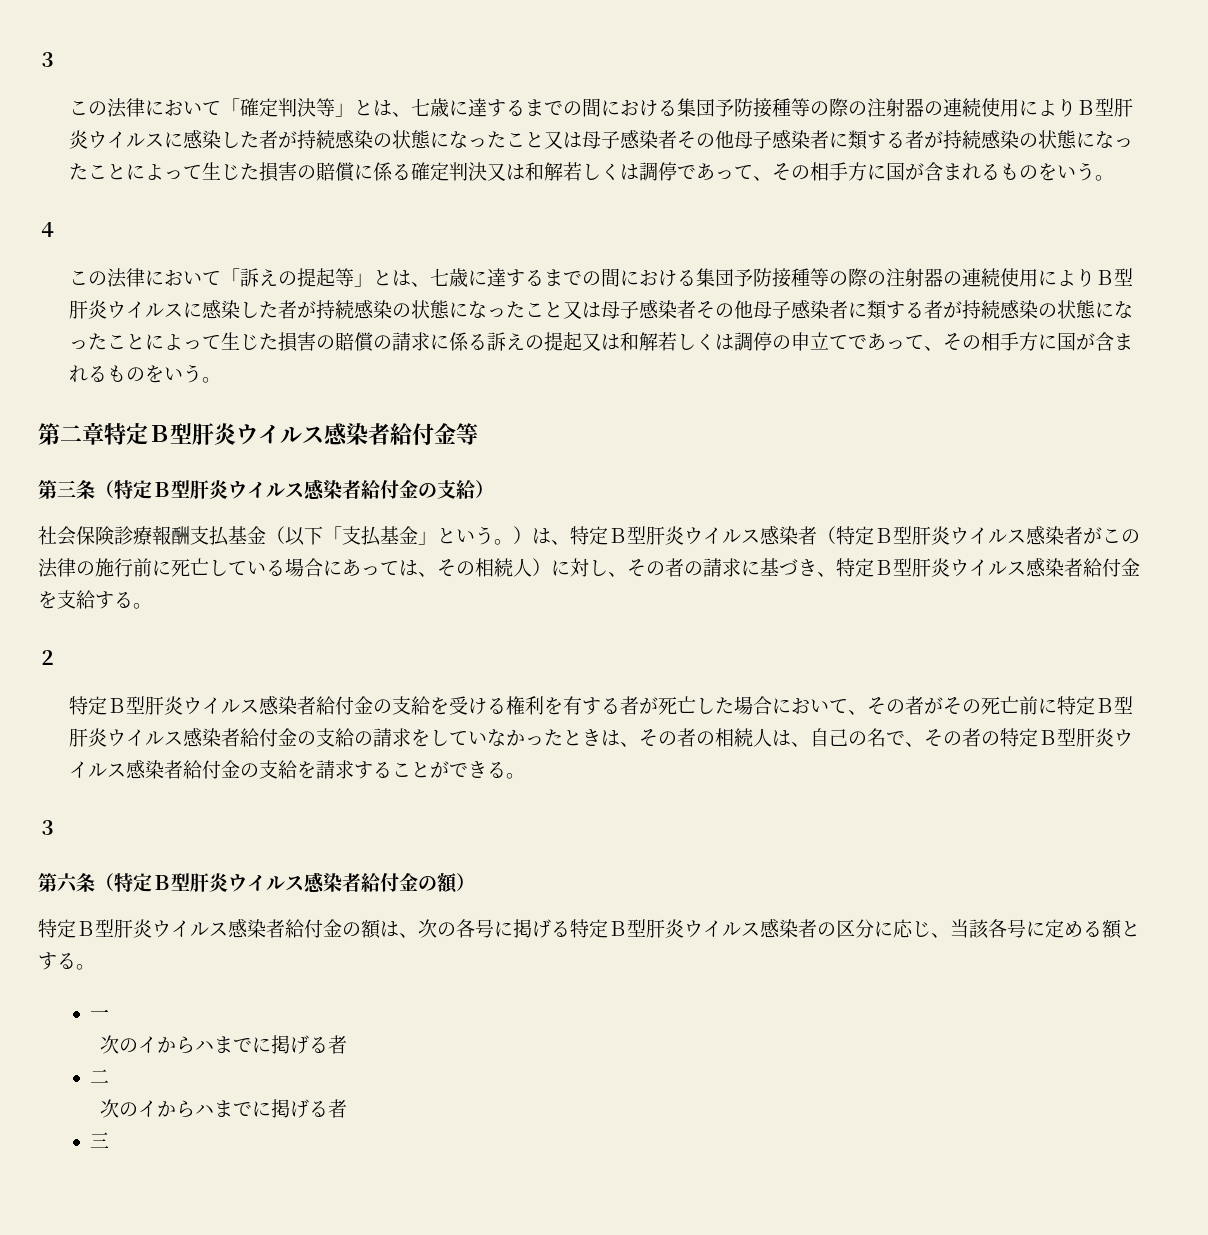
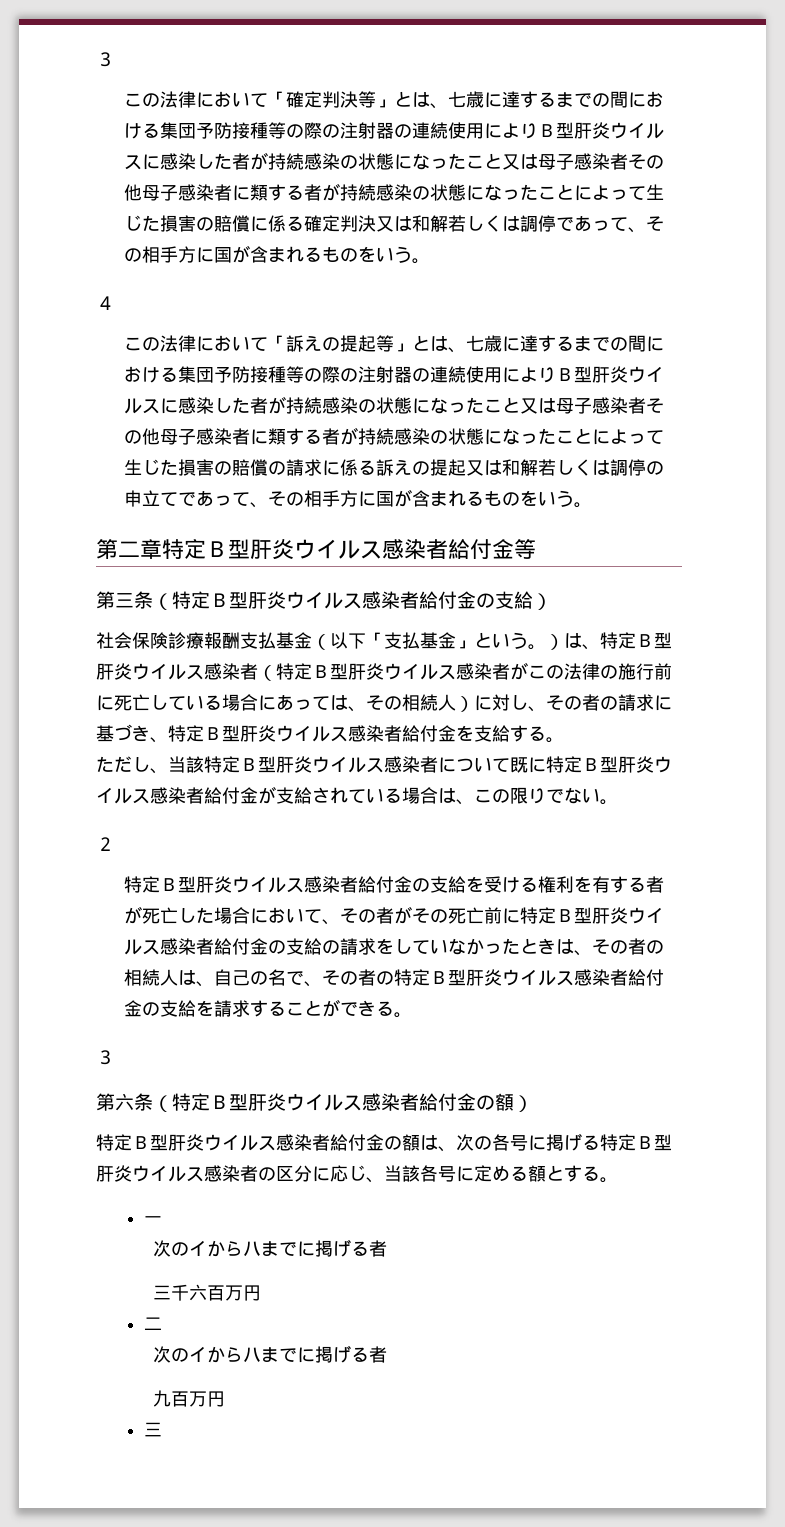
+ ただし、当該特定Ｂ型肝炎ウイルス感染者について既に特定Ｂ型肝炎ウイルス感染者給付金が支給されている場合は、この限りでない。
+ 三千六百万円
+ 九百万円

